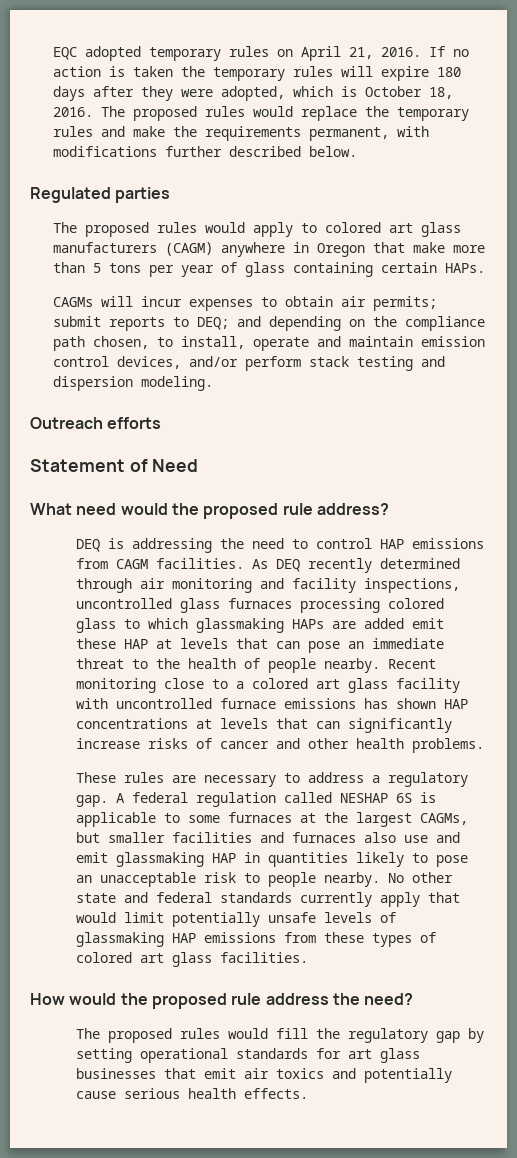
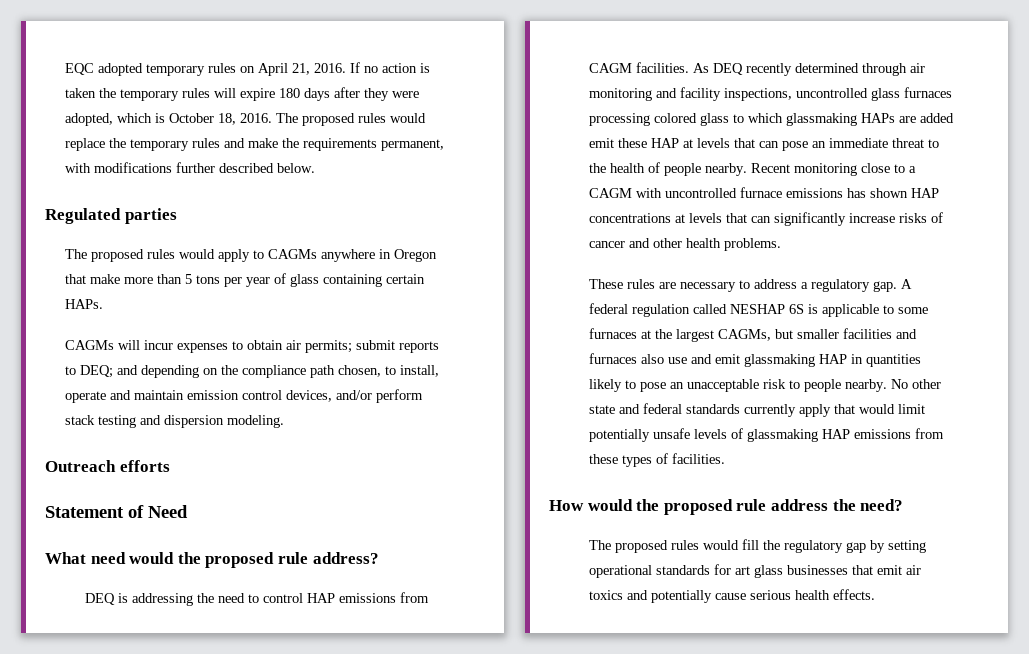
- The proposed rules would apply to colored art glass manufacturers (CAGM) anywhere in Oregon that make more than 5 tons per year of glass containing certain HAPs.
+ The proposed rules would apply to CAGMs anywhere in Oregon that make more than 5 tons per year of glass containing certain HAPs.
- Recent monitoring close to a colored art glass facility with uncontrolled furnace emissions has shown HAP concentrations at levels that can significantly increase risks of cancer and other health problems.
+ Recent monitoring close to a CAGM with uncontrolled furnace emissions has shown HAP concentrations at levels that can significantly increase risks of cancer and other health problems.
- No other state and federal standards currently apply that would limit potentially unsafe levels of glassmaking HAP emissions from these types of colored art glass facilities.
+ No other state and federal standards currently apply that would limit potentially unsafe levels of glassmaking HAP emissions from these types of facilities.

